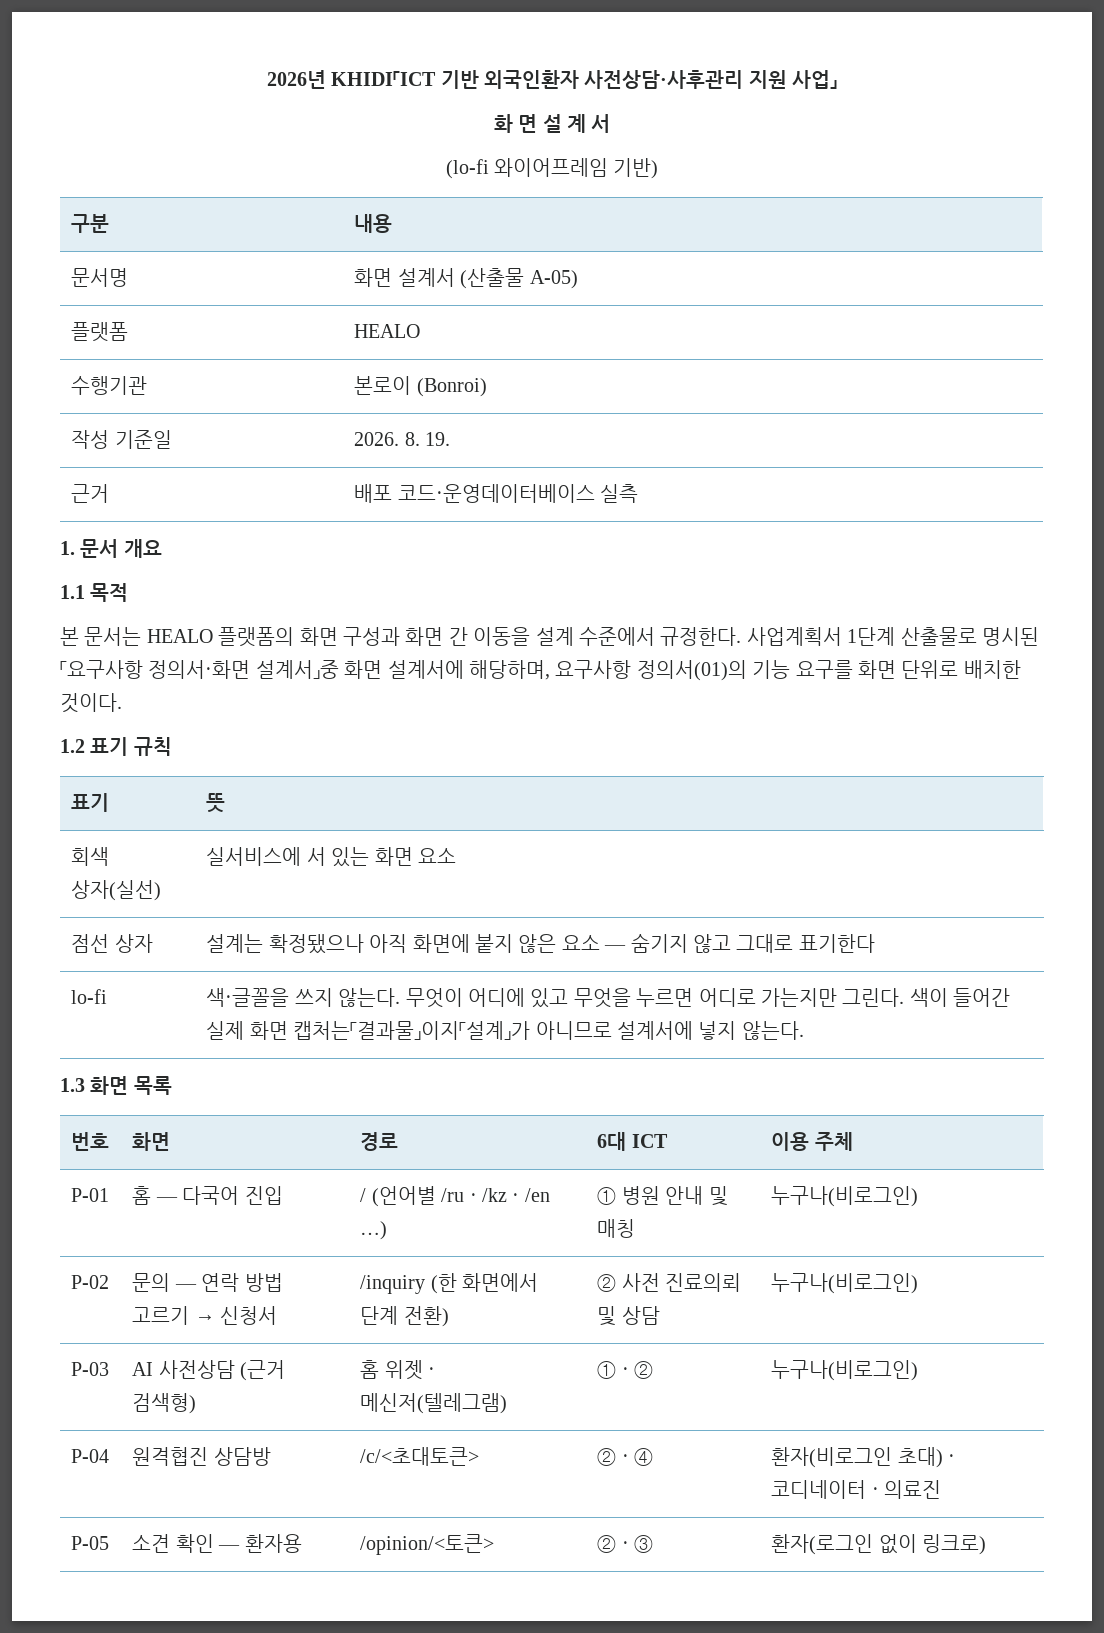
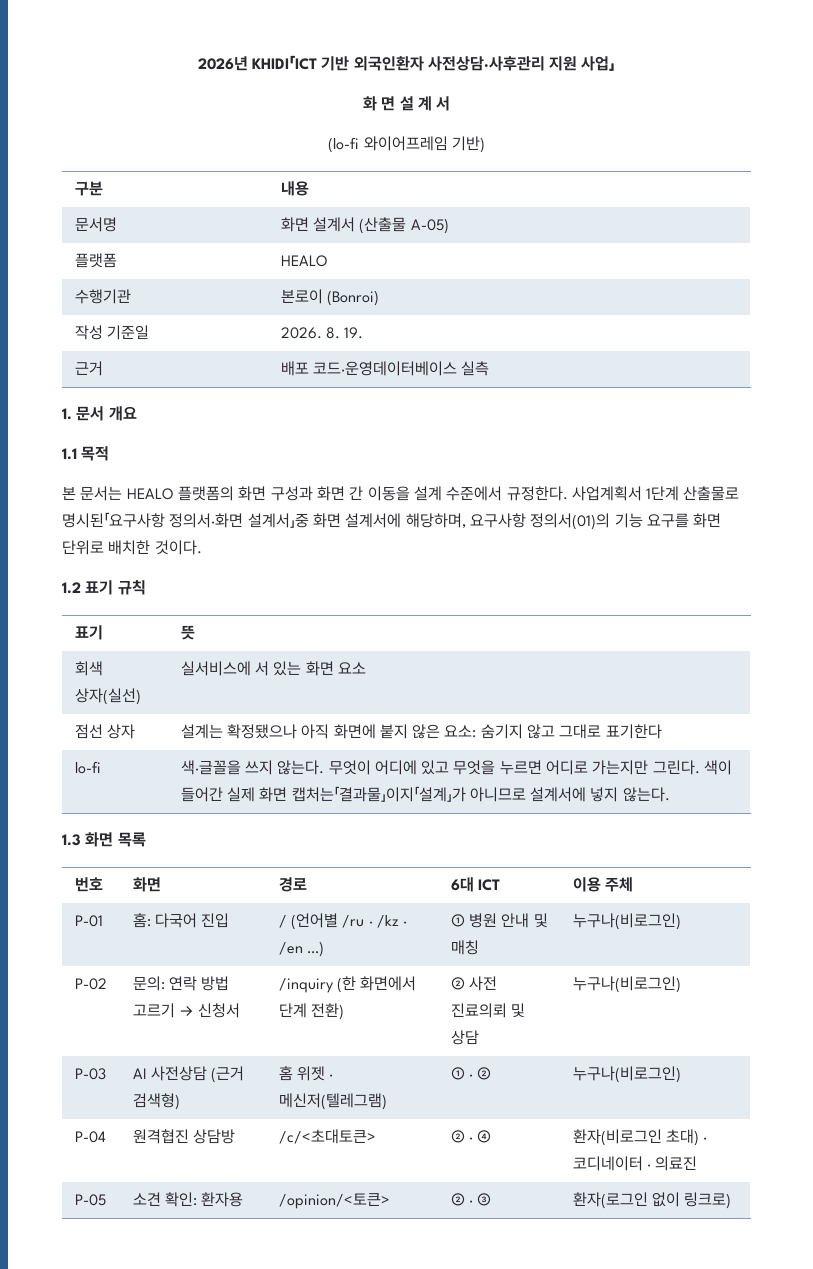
- 점선 상자 | 설계는 확정됐으나 아직 화면에 붙지 않은 요소 — 숨기지 않고 그대로 표기한다
+ 점선 상자 | 설계는 확정됐으나 아직 화면에 붙지 않은 요소: 숨기지 않고 그대로 표기한다
- P-01 | 홈 — 다국어 진입 | / (언어별 /ru · /kz · /en …) | ① 병원 안내 및 매칭 | 누구나(비로그인)
+ P-01 | 홈: 다국어 진입 | / (언어별 /ru · /kz · /en …) | ① 병원 안내 및 매칭 | 누구나(비로그인)
- P-02 | 문의 — 연락 방법 고르기 → 신청서 | /inquiry (한 화면에서 단계 전환) | ② 사전 진료의뢰 및 상담 | 누구나(비로그인)
+ P-02 | 문의: 연락 방법 고르기 → 신청서 | /inquiry (한 화면에서 단계 전환) | ② 사전 진료의뢰 및 상담 | 누구나(비로그인)
- P-05 | 소견 확인 — 환자용 | /opinion/<토큰> | ② · ③ | 환자(로그인 없이 링크로)
+ P-05 | 소견 확인: 환자용 | /opinion/<토큰> | ② · ③ | 환자(로그인 없이 링크로)

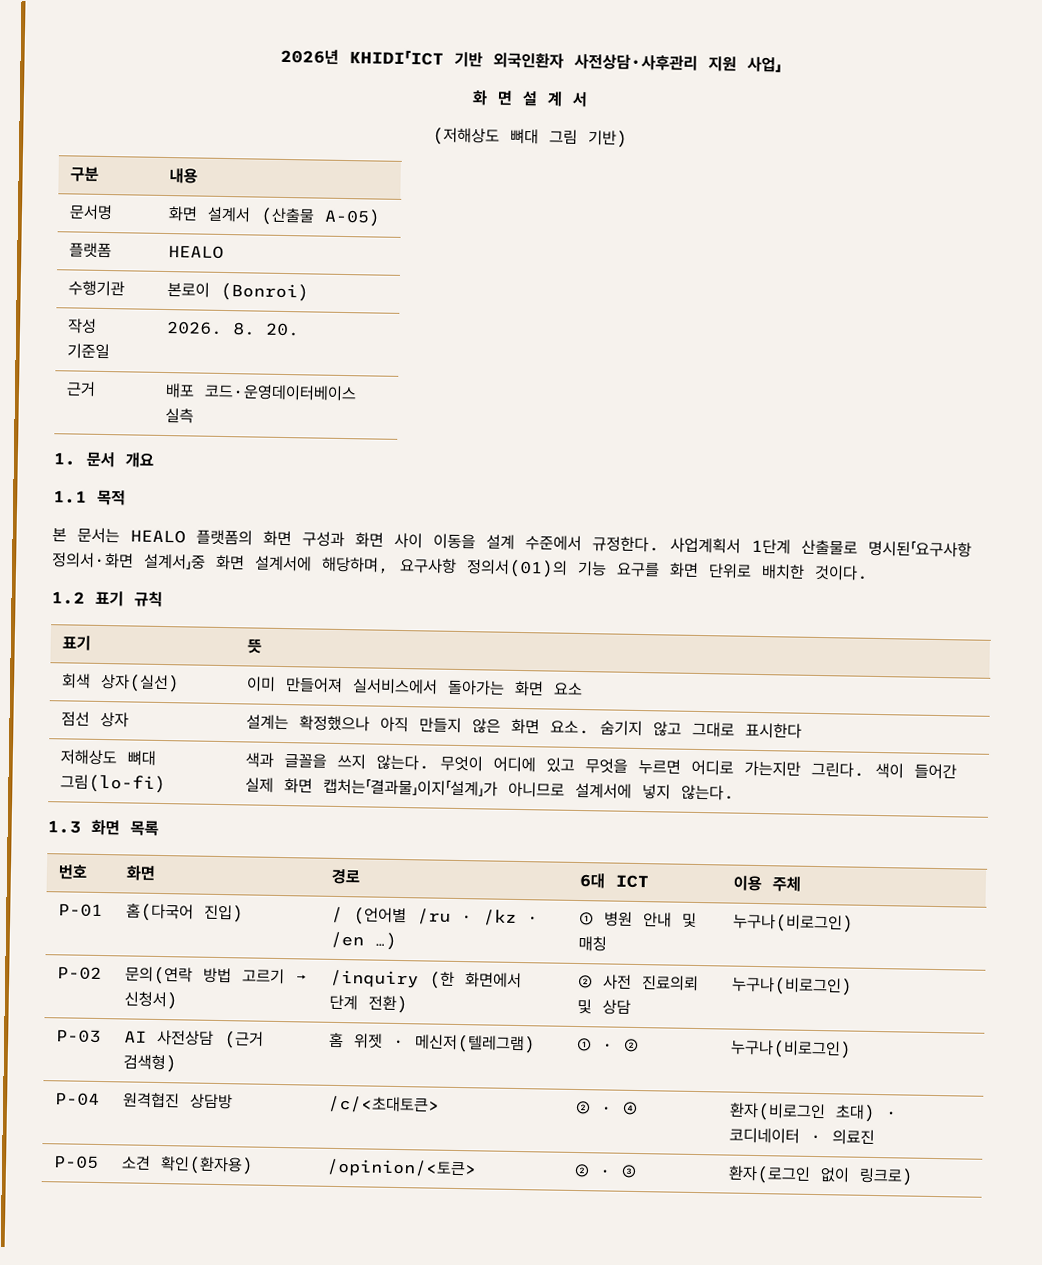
- (lo-fi 와이어프레임 기반)
+ (저해상도 뼈대 그림 기반)
- 작성 기준일 | 2026. 8. 19.
+ 작성 기준일 | 2026. 8. 20.
- 본 문서는 HEALO 플랫폼의 화면 구성과 화면 간 이동을 설계 수준에서 규정한다.
+ 본 문서는 HEALO 플랫폼의 화면 구성과 화면 사이 이동을 설계 수준에서 규정한다.
- 회색 상자(실선) | 실서비스에 서 있는 화면 요소
+ 회색 상자(실선) | 이미 만들어져 실서비스에서 돌아가는 화면 요소
- 점선 상자 | 설계는 확정됐으나 아직 화면에 붙지 않은 요소: 숨기지 않고 그대로 표기한다
- lo-fi | 색·글꼴을 쓰지 않는다. 무엇이 어디에 있고 무엇을 누르면 어디로 가는지만 그린다. 색이 들어간 실제 화면 캡처는「결과물」이지「설계」가 아니므로 설계서에 넣지 않는다.
+ 점선 상자 | 설계는 확정했으나 아직 만들지 않은 화면 요소. 숨기지 않고 그대로 표시한다
+ 저해상도 뼈대 그림(lo-fi) | 색과 글꼴을 쓰지 않는다. 무엇이 어디에 있고 무엇을 누르면 어디로 가는지만 그린다. 색이 들어간 실제 화면 캡처는「결과물」이지「설계」가 아니므로 설계서에 넣지 않는다.
- P-01 | 홈: 다국어 진입 | / (언어별 /ru · /kz · /en …) | ① 병원 안내 및 매칭 | 누구나(비로그인)
+ P-01 | 홈(다국어 진입) | / (언어별 /ru · /kz · /en …) | ① 병원 안내 및 매칭 | 누구나(비로그인)
- P-02 | 문의: 연락 방법 고르기 → 신청서 | /inquiry (한 화면에서 단계 전환) | ② 사전 진료의뢰 및 상담 | 누구나(비로그인)
+ P-02 | 문의(연락 방법 고르기 → 신청서) | /inquiry (한 화면에서 단계 전환) | ② 사전 진료의뢰 및 상담 | 누구나(비로그인)
- P-05 | 소견 확인: 환자용 | /opinion/<토큰> | ② · ③ | 환자(로그인 없이 링크로)
+ P-05 | 소견 확인(환자용) | /opinion/<토큰> | ② · ③ | 환자(로그인 없이 링크로)

